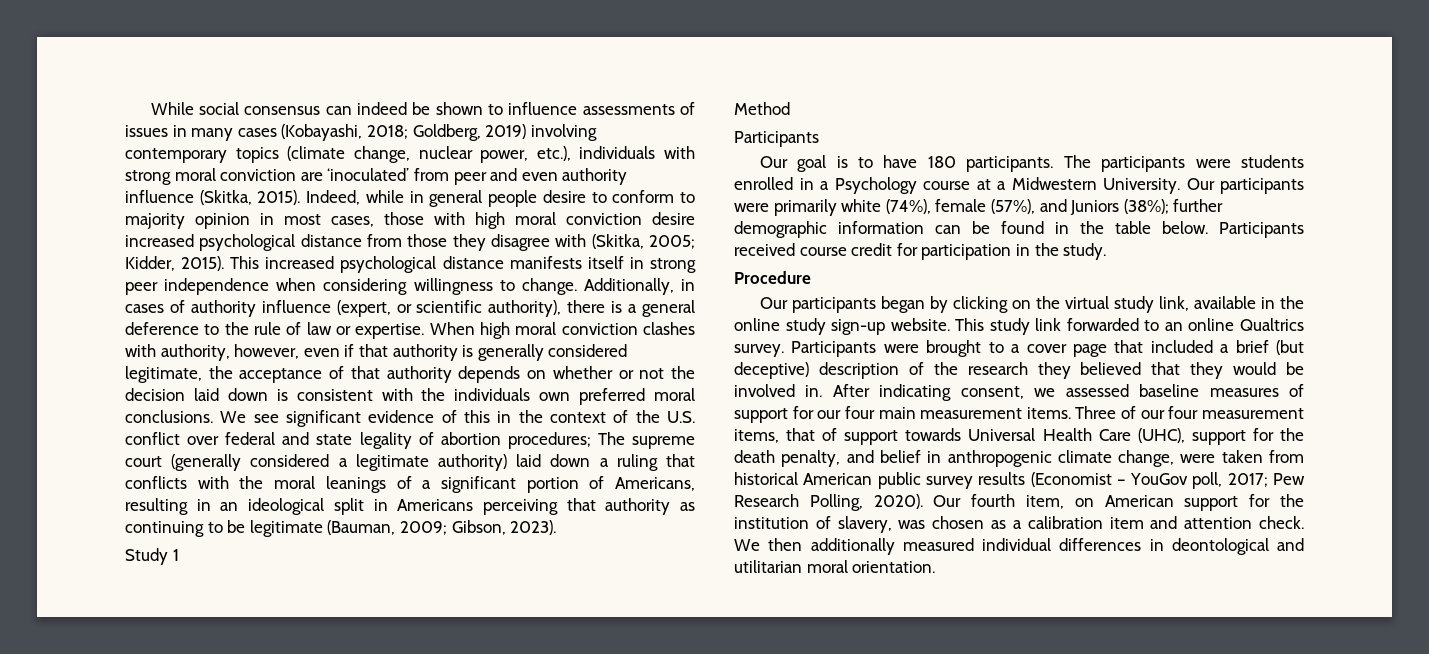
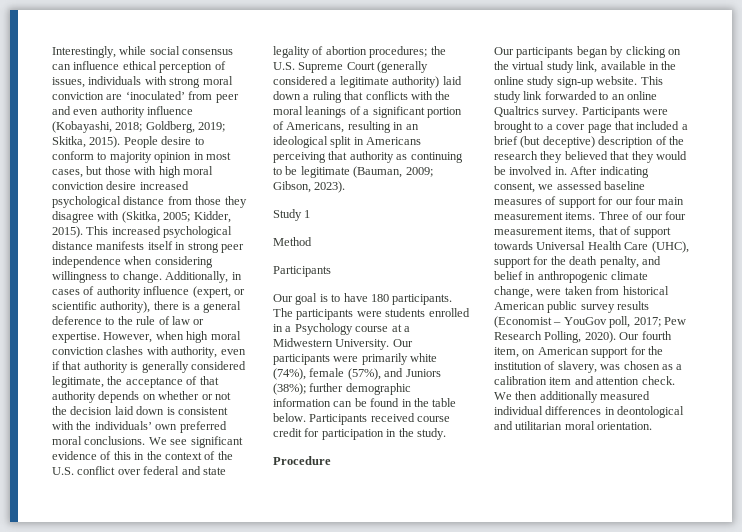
- While social consensus can indeed be shown to influence assessments of issues in many cases (Kobayashi, 2018; Goldberg, 2019) involving contemporary topics (climate change, nuclear power, etc.), individuals with strong moral conviction are ‘inoculated’ from peer and even authority influence (Skitka, 2015). Indeed, while in general people desire to conform to majority opinion in most cases, those with high moral conviction desire increased psychological distance from those they disagree with (Skitka, 2005; Kidder, 2015).
+ Interestingly, while social consensus can influence ethical perception of issues, individuals with strong moral conviction are ‘inoculated’ from peer and even authority influence (Kobayashi, 2018; Goldberg, 2019; Skitka, 2015). People desire to conform to majority opinion in most cases, but those with high moral conviction desire increased psychological distance from those they disagree with (Skitka, 2005; Kidder, 2015).
- When high moral conviction clashes with authority, however, even if that authority is generally considered legitimate, the acceptance of that authority depends on whether or not the decision laid down is consistent with the individuals own preferred moral conclusions.
+ However, when high moral conviction clashes with authority, even if that authority is generally considered legitimate, the acceptance of that authority depends on whether or not the decision laid down is consistent with the individuals’ own preferred moral conclusions.
- The supreme court (generally considered a legitimate authority) laid down a ruling that conflicts with the moral leanings of a significant portion of Americans, resulting in an ideological split in Americans perceiving that authority as continuing to be legitimate (Bauman, 2009;
+ the U.S. Supreme Court (generally considered a legitimate authority) laid down a ruling that conflicts with the moral leanings of a significant portion of Americans, resulting in an ideological split in Americans perceiving that authority as continuing to be legitimate (Bauman, 2009;

